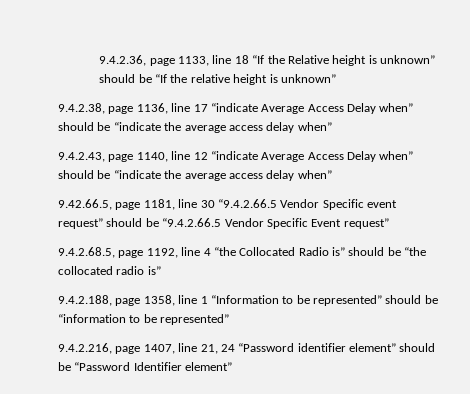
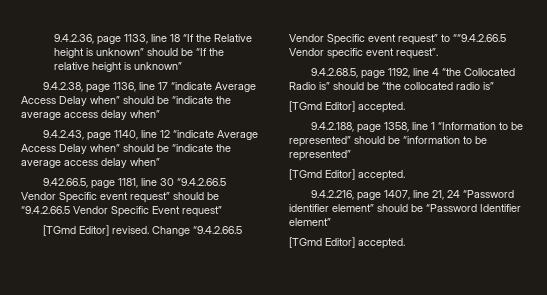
+ [TGmd Editor] revised. Change “9.4.2.66.5 Vendor Specific event request” to ““9.4.2.66.5 Vendor specific event request”.
  9.4.2.68.5, page 1192, line 4 “the Collocated Radio is” should be “the collocated radio is”
+ [TGmd Editor] accepted.
  9.4.2.188, page 1358, line 1 “Information to be represented” should be “information to be represented”
+ [TGmd Editor] accepted.
  9.4.2.216, page 1407, line 21, 24 “Password identifier element” should be “Password Identifier element”
+ [TGmd Editor] accepted.

